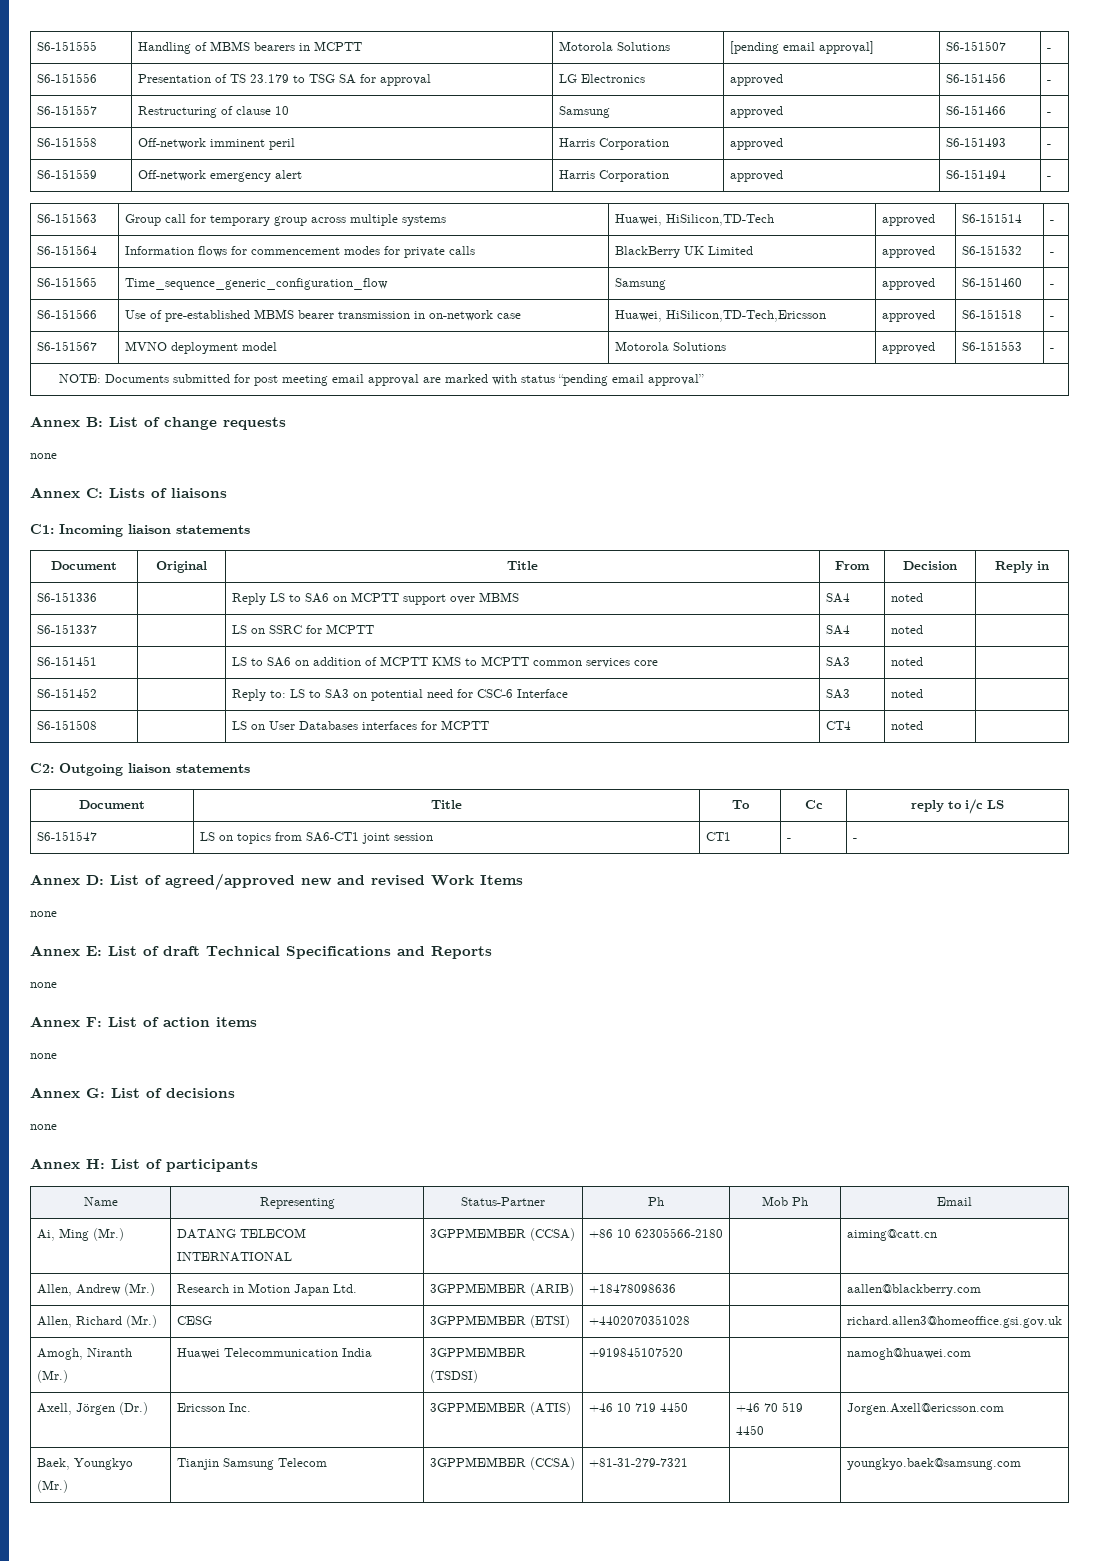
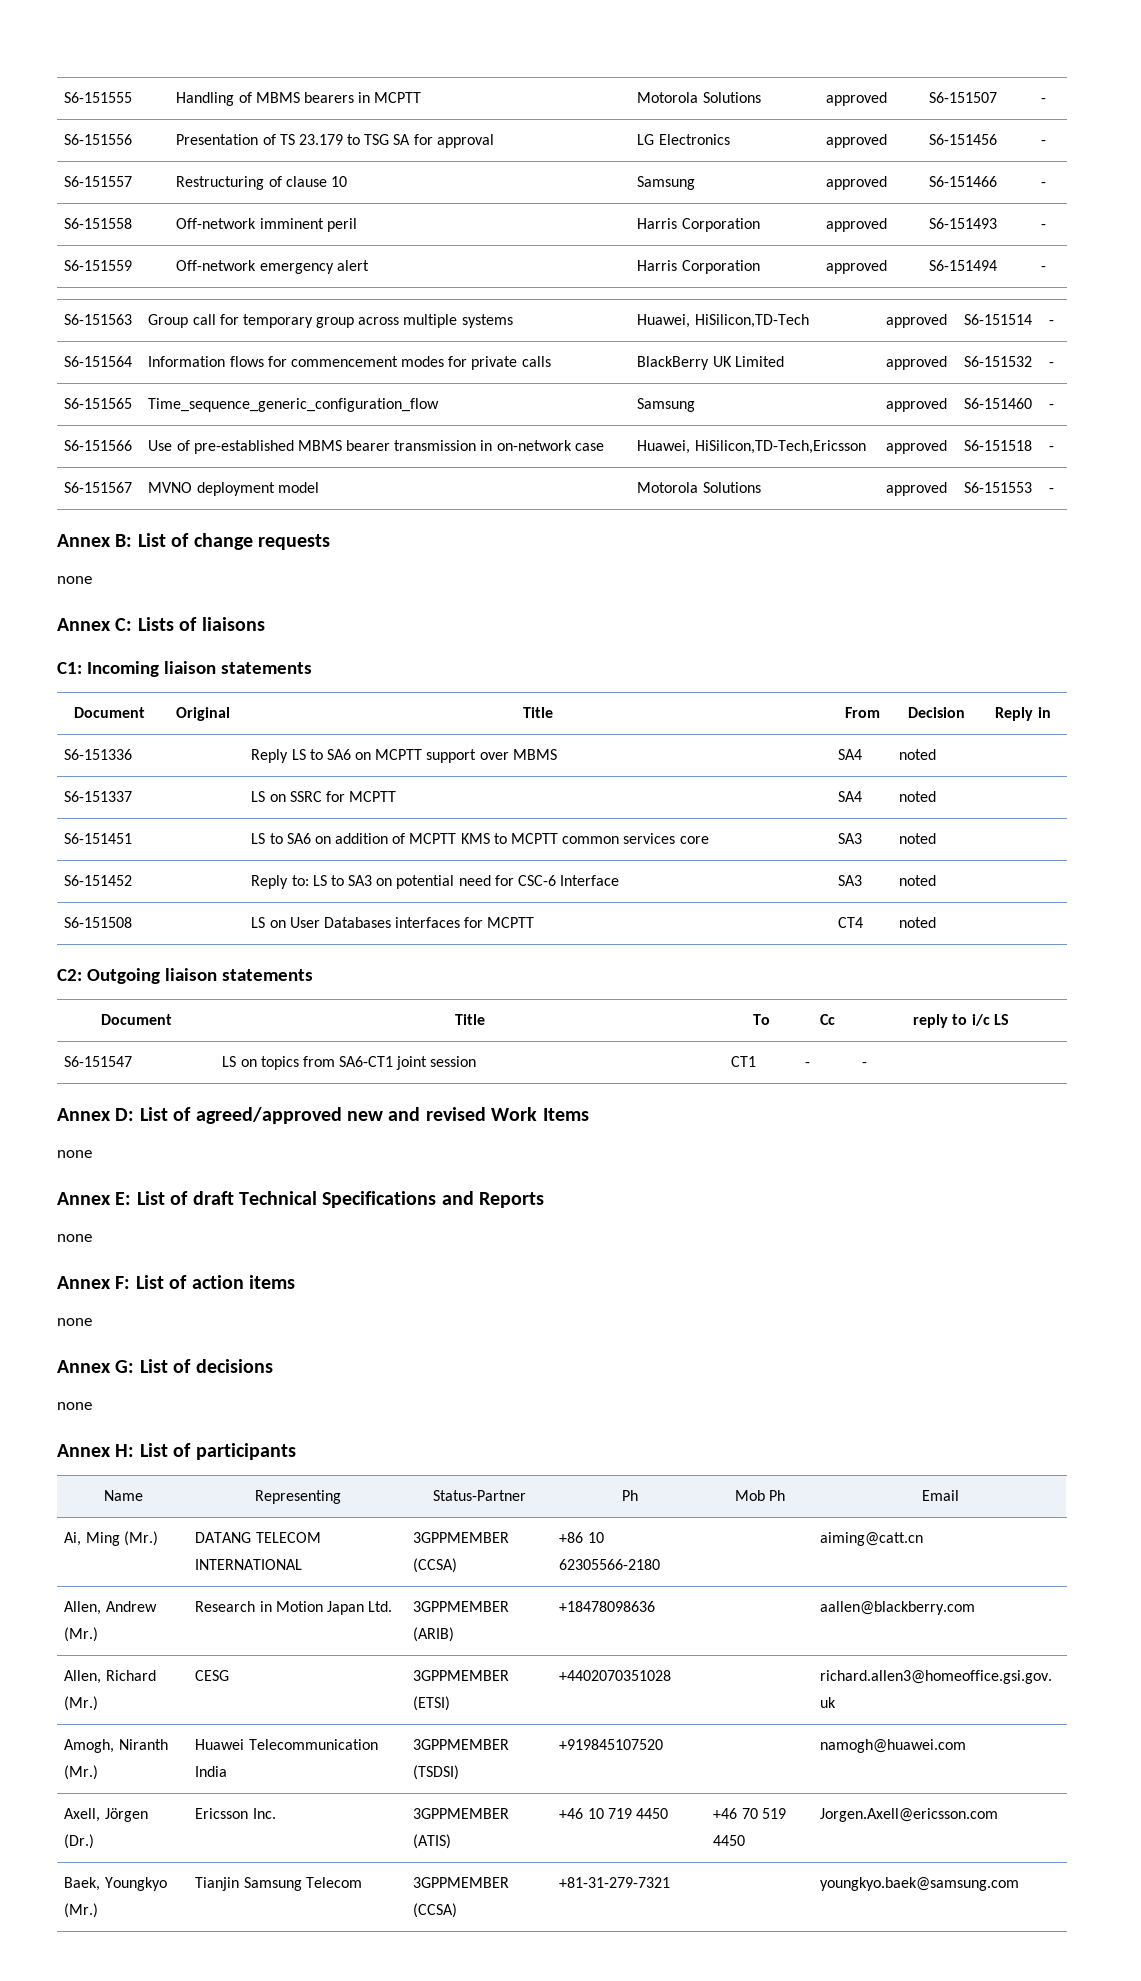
- S6-151555 | Handling of MBMS bearers in MCPTT | Motorola Solutions | [pending email approval] | S6-151507 | -
+ S6-151555 | Handling of MBMS bearers in MCPTT | Motorola Solutions | approved | S6-151507 | -
- NOTE: Documents submitted for post meeting email approval are marked with status “pending email approval”

